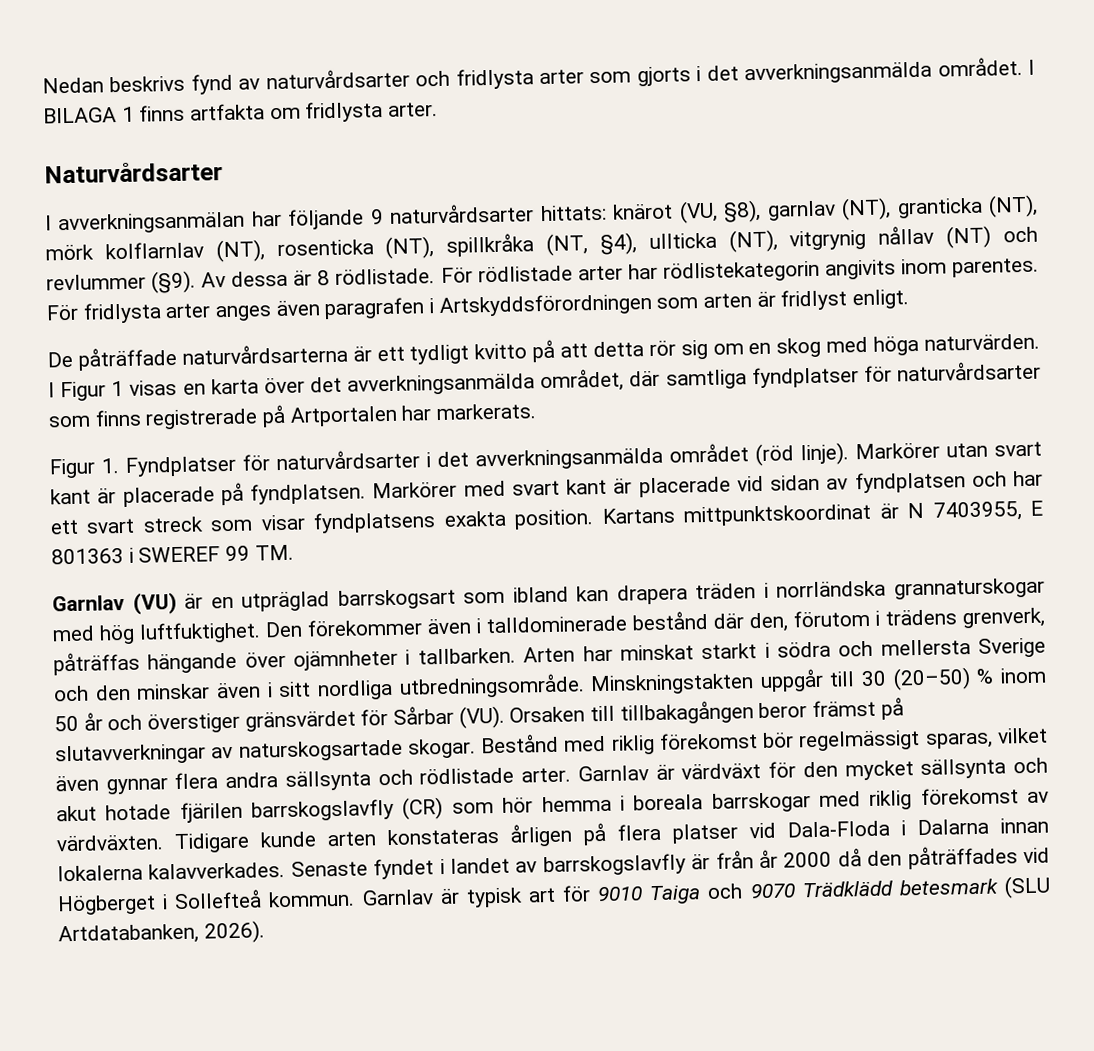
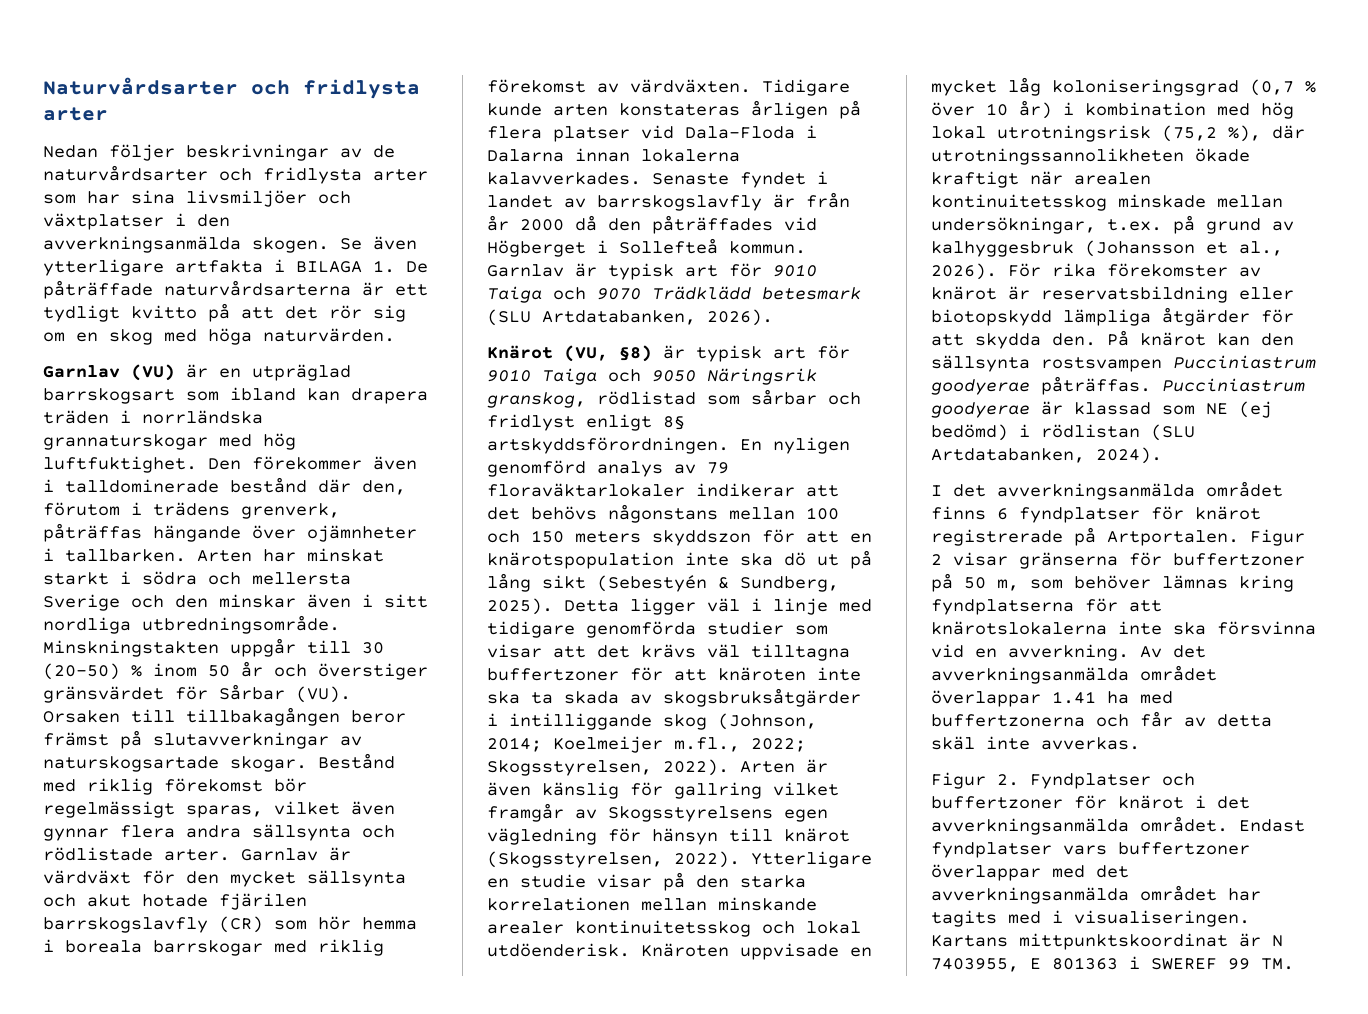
- Nedan beskrivs fynd av naturvårdsarter och fridlysta arter som gjorts i det avverkningsanmälda området. I BILAGA 1 finns artfakta om fridlysta arter.
- Naturvårdsarter
- I avverkningsanmälan har följande 9 naturvårdsarter hittats: knärot (VU, §8), garnlav (NT), granticka (NT), mörk kolflarnlav (NT), rosenticka (NT), spillkråka (NT, §4), ullticka (NT), vitgrynig nållav (NT) och revlummer (§9). Av dessa är 8 rödlistade. För rödlistade arter har rödlistekategorin angivits inom parentes. För fridlysta arter anges även paragrafen i Artskyddsförordningen som arten är fridlyst enligt.
- De påträffade naturvårdsarterna är ett tydligt kvitto på att detta rör sig om en skog med höga naturvärden. I Figur 1 visas en karta över det avverkningsanmälda området, där samtliga fyndplatser för naturvårdsarter som finns registrerade på Artportalen har markerats.
- Figur 1. Fyndplatser för naturvårdsarter i det avverkningsanmälda området (röd linje). Markörer utan svart kant är placerade på fyndplatsen. Markörer med svart kant är placerade vid sidan av fyndplatsen och har ett svart streck som visar fyndplatsens exakta position. Kartans mittpunktskoordinat är N 7403955, E 801363 i SWEREF 99 TM.
+ Naturvårdsarter och fridlysta arter
+ Nedan följer beskrivningar av de naturvårdsarter och fridlysta arter som har sina livsmiljöer och växtplatser i den avverkningsanmälda skogen. Se även ytterligare artfakta i BILAGA 1. De påträffade naturvårdsarterna är ett tydligt kvitto på att det rör sig om en skog med höga naturvärden.
+ Knärot (VU, §8) är typisk art för 9010 Taiga och 9050 Näringsrik granskog, rödlistad som sårbar och fridlyst enligt 8§ artskyddsförordningen. En nyligen genomförd analys av 79 floraväktarlokaler indikerar att det behövs någonstans mellan 100 och 150 meters skyddszon för att en knärotspopulation inte ska dö ut på lång sikt (Sebestyén & Sundberg, 2025). Detta ligger väl i linje med tidigare genomförda studier som visar att det krävs väl tilltagna buffertzoner för att knäroten inte ska ta skada av skogsbruksåtgärder i intilliggande skog (Johnson, 2014; Koelmeijer m.fl., 2022; Skogsstyrelsen, 2022). Arten är även känslig för gallring vilket framgår av Skogsstyrelsens egen vägledning för hänsyn till knärot (Skogsstyrelsen, 2022). Ytterligare en studie visar på den starka korrelationen mellan minskande arealer kontinuitetsskog och lokal utdöenderisk. Knäroten uppvisade en mycket låg koloniseringsgrad (0,7 % över 10 år) i kombination med hög lokal utrotningsrisk (75,2 %), där utrotningssannolikheten ökade kraftigt när arealen kontinuitetsskog minskade mellan undersökningar, t.ex. på grund av kalhyggesbruk (Johansson et al., 2026). För rika förekomster av knärot är reservatsbildning eller biotopskydd lämpliga åtgärder för att skydda den. På knärot kan den sällsynta rostsvampen Pucciniastrum goodyerae påträffas. Pucciniastrum goodyerae är klassad som NE (ej bedömd) i rödlistan (SLU Artdatabanken, 2024).
+ I det avverkningsanmälda området finns 6 fyndplatser för knärot registrerade på Artportalen. Figur 2 visar gränserna för buffertzoner på 50 m, som behöver lämnas kring fyndplatserna för att knärotslokalerna inte ska försvinna vid en avverkning. Av det avverkningsanmälda området överlappar 1.41 ha med buffertzonerna och får av detta skäl inte avverkas.
+ Figur 2. Fyndplatser och buffertzoner för knärot i det avverkningsanmälda området. Endast fyndplatser vars buffertzoner överlappar med det avverkningsanmälda området har tagits med i visualiseringen. Kartans mittpunktskoordinat är N 7403955, E 801363 i SWEREF 99 TM.

